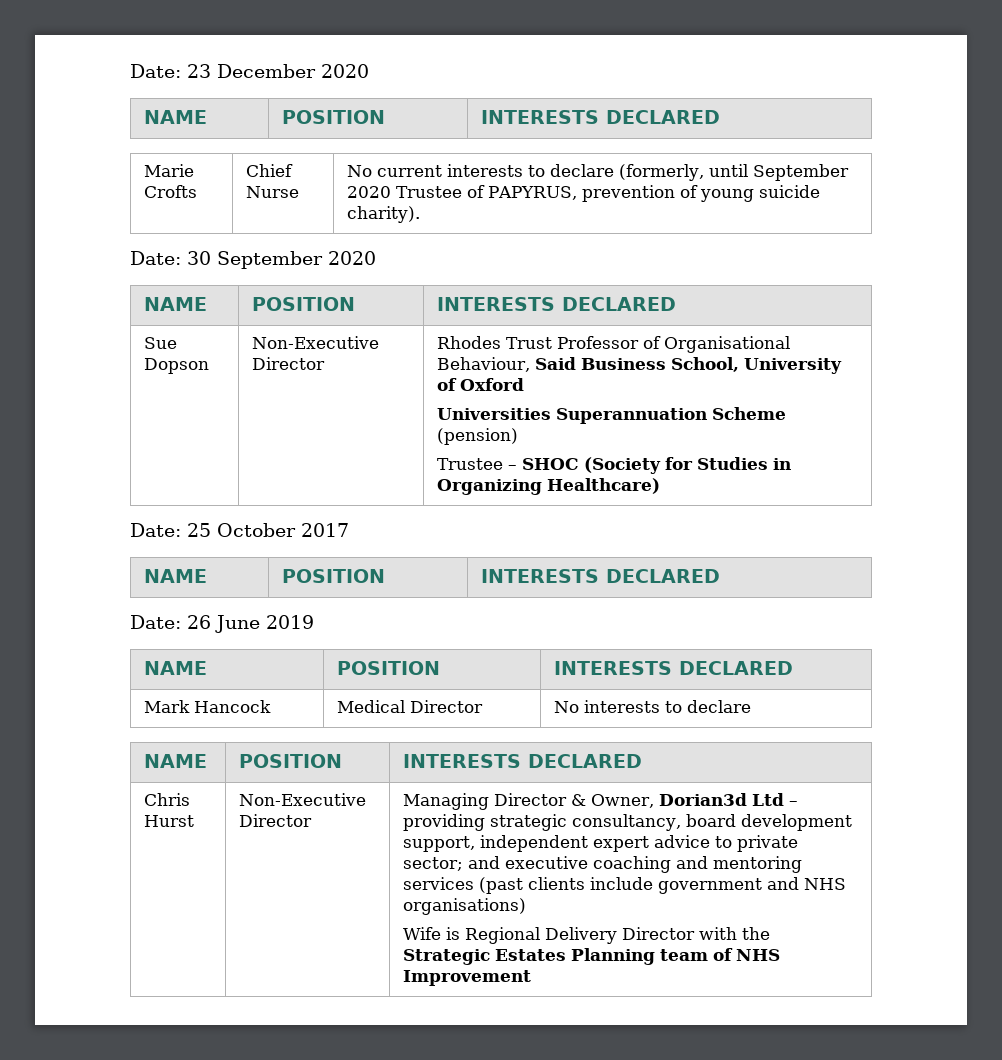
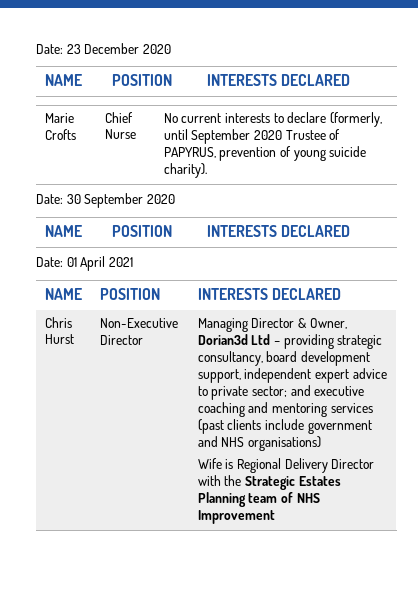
- Sue Dopson | Non-Executive Director | Rhodes Trust Professor of Organisational Behaviour, Said Business School, University of Oxford
- Universities Superannuation Scheme (pension)
- Trustee – SHOC (Society for Studies in Organizing Healthcare)
- Date: 25 October 2017
- NAME | POSITION | INTERESTS DECLARED
- Date: 26 June 2019
- NAME | POSITION | INTERESTS DECLARED
- Mark Hancock | Medical Director | No interests to declare
+ Date: 01 April 2021

